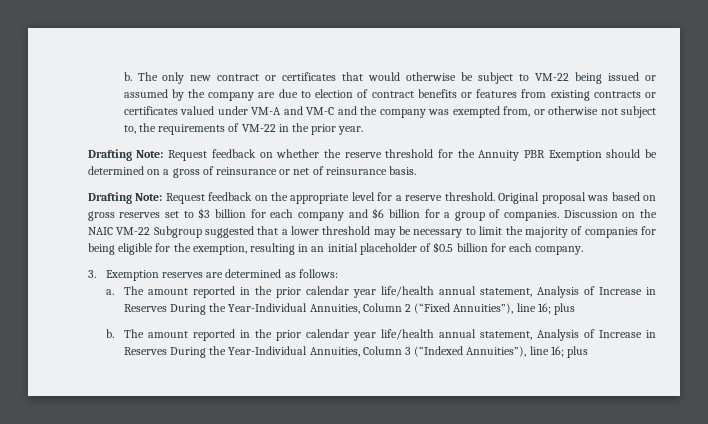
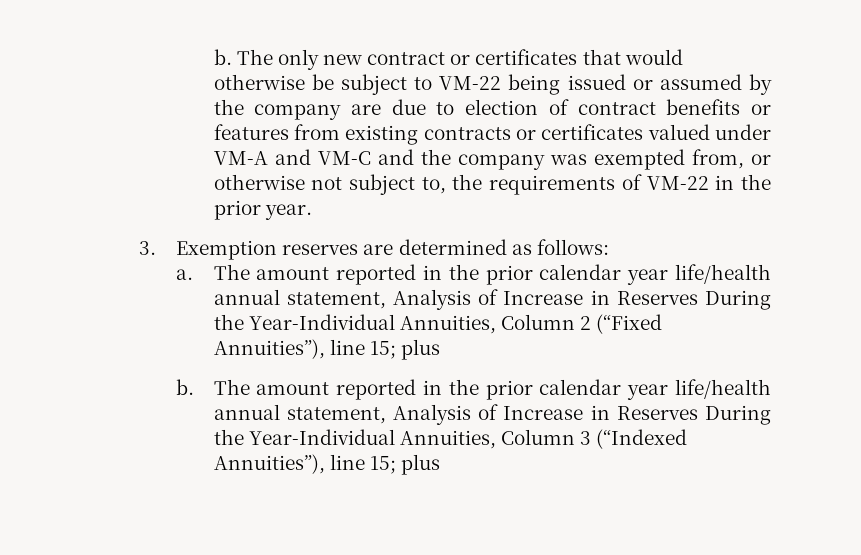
- Drafting Note: Request feedback on whether the reserve threshold for the Annuity PBR Exemption should be determined on a gross of reinsurance or net of reinsurance basis.
- Drafting Note: Request feedback on the appropriate level for a reserve threshold. Original proposal was based on gross reserves set to $3 billion for each company and $6 billion for a group of companies. Discussion on the NAIC VM-22 Subgroup suggested that a lower threshold may be necessary to limit the majority of companies for being eligible for the exemption, resulting in an initial placeholder of $0.5 billion for each company.
- The amount reported in the prior calendar year life/health annual statement, Analysis of Increase in Reserves During the Year-Individual Annuities, Column 2 (“Fixed Annuities”), line 16; plus
+ The amount reported in the prior calendar year life/health annual statement, Analysis of Increase in Reserves During the Year-Individual Annuities, Column 2 (“Fixed Annuities”), line 15; plus
- The amount reported in the prior calendar year life/health annual statement, Analysis of Increase in Reserves During the Year-Individual Annuities, Column 3 (“Indexed Annuities”), line 16; plus
+ The amount reported in the prior calendar year life/health annual statement, Analysis of Increase in Reserves During the Year-Individual Annuities, Column 3 (“Indexed Annuities”), line 15; plus

